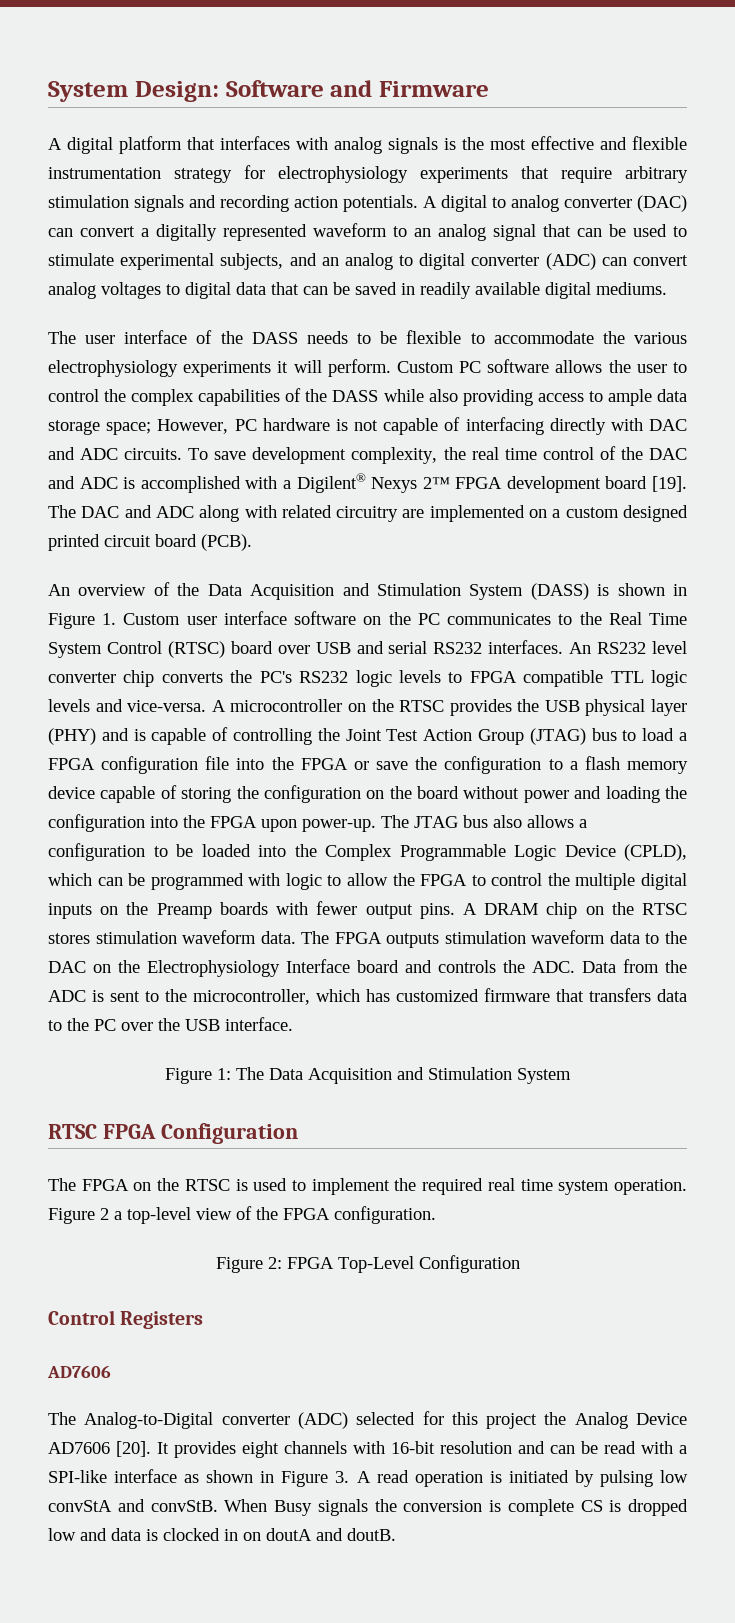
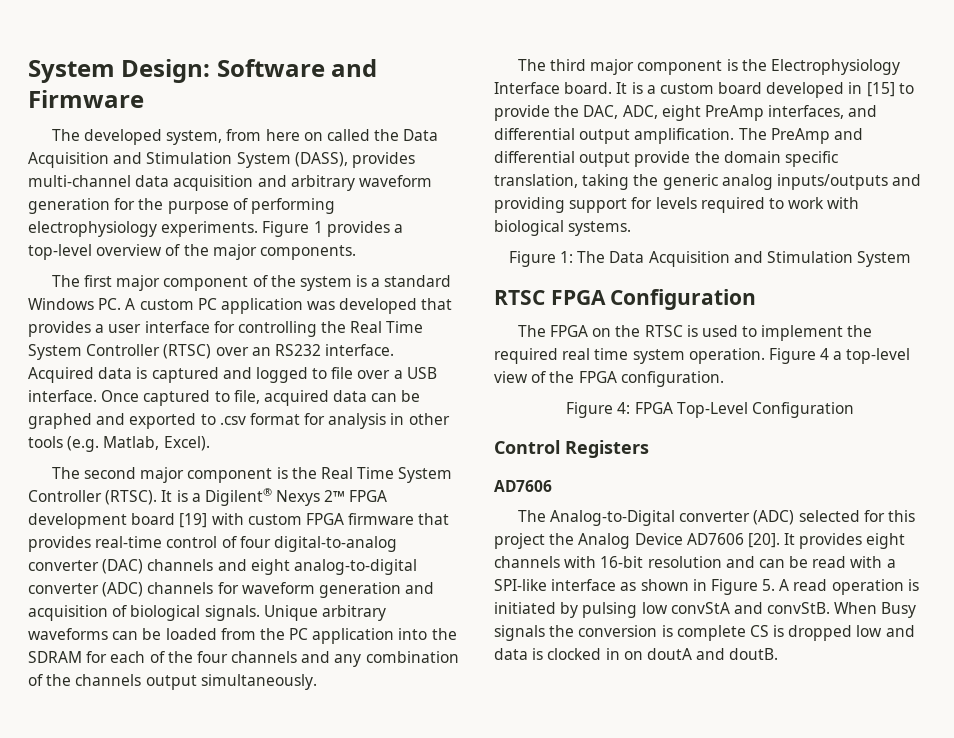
- A digital platform that interfaces with analog signals is the most effective and flexible instrumentation strategy for electrophysiology experiments that require arbitrary stimulation signals and recording action potentials. A digital to analog converter (DAC) can convert a digitally represented waveform to an analog signal that can be used to stimulate experimental subjects, and an analog to digital converter (ADC) can convert analog voltages to digital data that can be saved in readily available digital mediums.
- The user interface of the DASS needs to be flexible to accommodate the various electrophysiology experiments it will perform. Custom PC software allows the user to control the complex capabilities of the DASS while also providing access to ample data storage space; However, PC hardware is not capable of interfacing directly with DAC and ADC circuits. To save development complexity, the real time control of the DAC and ADC is accomplished with a Digilent® Nexys 2™ FPGA development board [19]. The DAC and ADC along with related circuitry are implemented on a custom designed printed circuit board (PCB).
- An overview of the Data Acquisition and Stimulation System (DASS) is shown in Figure 1. Custom user interface software on the PC communicates to the Real Time System Control (RTSC) board over USB and serial RS232 interfaces. An RS232 level converter chip converts the PC's RS232 logic levels to FPGA compatible TTL logic levels and vice-versa. A microcontroller on the RTSC provides the USB physical layer (PHY) and is capable of controlling the Joint Test Action Group (JTAG) bus to load a FPGA configuration file into the FPGA or save the configuration to a flash memory device capable of storing the configuration on the board without power and loading the configuration into the FPGA upon power-up. The JTAG bus also allows a configuration to be loaded into the Complex Programmable Logic Device (CPLD), which can be programmed with logic to allow the FPGA to control the multiple digital inputs on the Preamp boards with fewer output pins. A DRAM chip on the RTSC stores stimulation waveform data. The FPGA outputs stimulation waveform data to the DAC on the Electrophysiology Interface board and controls the ADC. Data from the ADC is sent to the microcontroller, which has customized firmware that transfers data to the PC over the USB interface.
+ The developed system, from here on called the Data Acquisition and Stimulation System (DASS), provides multi-channel data acquisition and arbitrary waveform generation for the purpose of performing electrophysiology experiments. Figure 1 provides a top-level overview of the major components.
+ The first major component of the system is a standard Windows PC. A custom PC application was developed that provides a user interface for controlling the Real Time System Controller (RTSC) over an RS232 interface. Acquired data is captured and logged to file over a USB interface. Once captured to file, acquired data can be graphed and exported to .csv format for analysis in other tools (e.g. Matlab, Excel).
+ The second major component is the Real Time System Controller (RTSC). It is a Digilent® Nexys 2™ FPGA development board [19] with custom FPGA firmware that provides real-time control of four digital-to-analog converter (DAC) channels and eight analog-to-digital converter (ADC) channels for waveform generation and acquisition of biological signals. Unique arbitrary waveforms can be loaded from the PC application into the SDRAM for each of the four channels and any combination of the channels output simultaneously.
+ The third major component is the Electrophysiology Interface board. It is a custom board developed in [15] to provide the DAC, ADC, eight PreAmp interfaces, and differential output amplification. The PreAmp and differential output provide the domain specific translation, taking the generic analog inputs/outputs and providing support for levels required to work with biological systems.
- Figure 2 a top-level view of the FPGA configuration.
+ Figure 4 a top-level view of the FPGA configuration.
- Figure 2: FPGA Top-Level Configuration
+ Figure 4: FPGA Top-Level Configuration
- It provides eight channels with 16-bit resolution and can be read with a SPI-like interface as shown in Figure 3. A read operation is initiated by pulsing low convStA and convStB.
+ It provides eight channels with 16-bit resolution and can be read with a SPI-like interface as shown in Figure 5. A read operation is initiated by pulsing low convStA and convStB.

